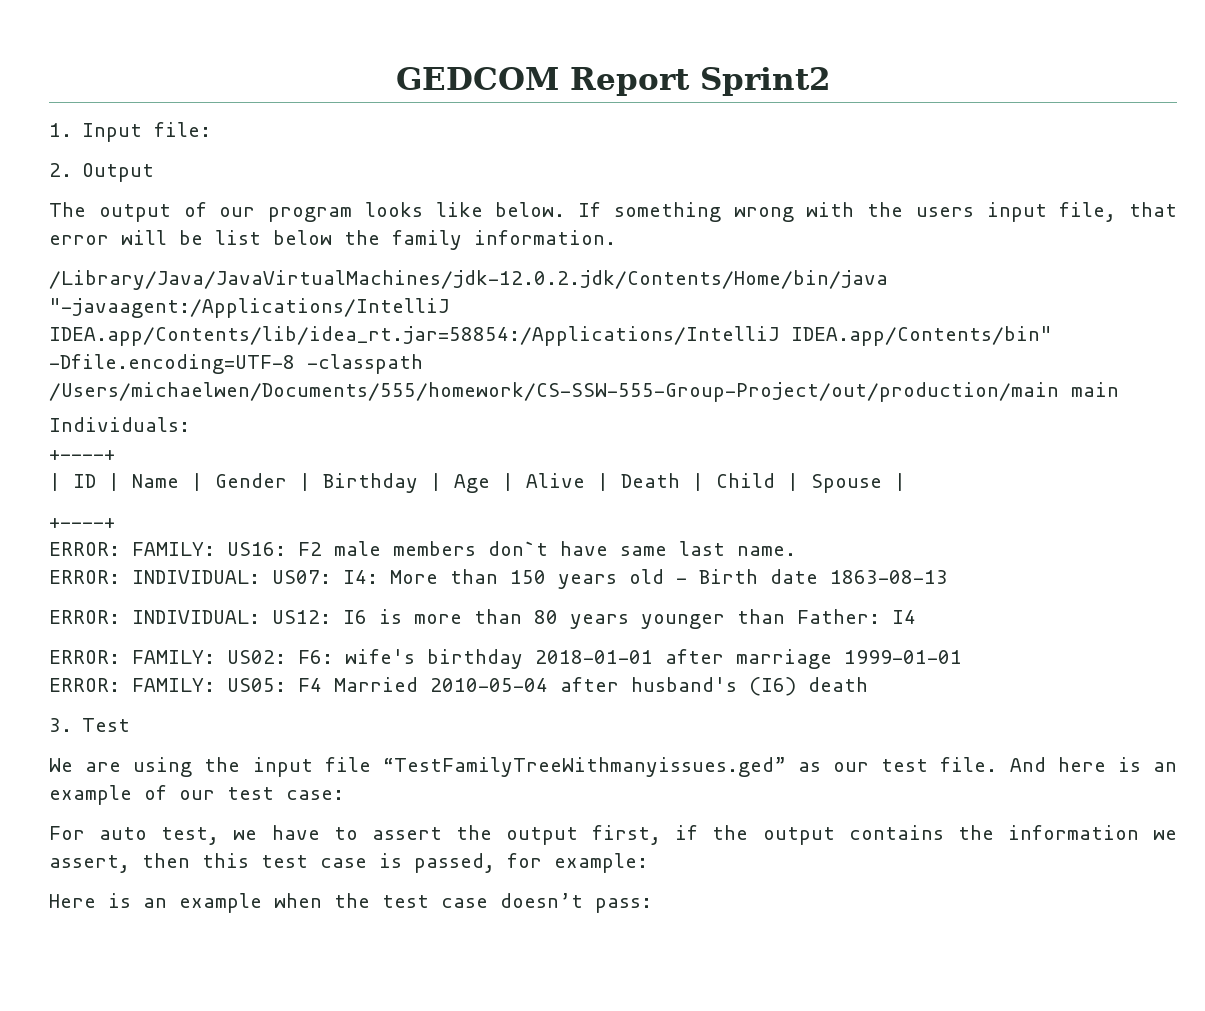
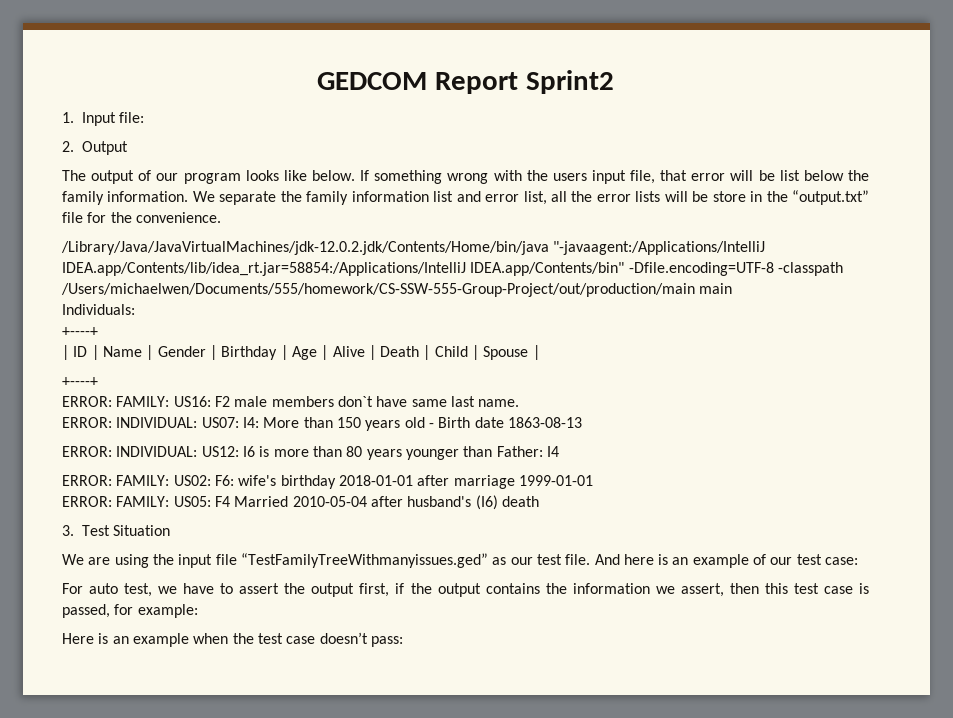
+ We separate the family information list and error list, all the error lists will be store in the “output.txt” file for the convenience.
- 3. Test
+ 3. Test Situation

